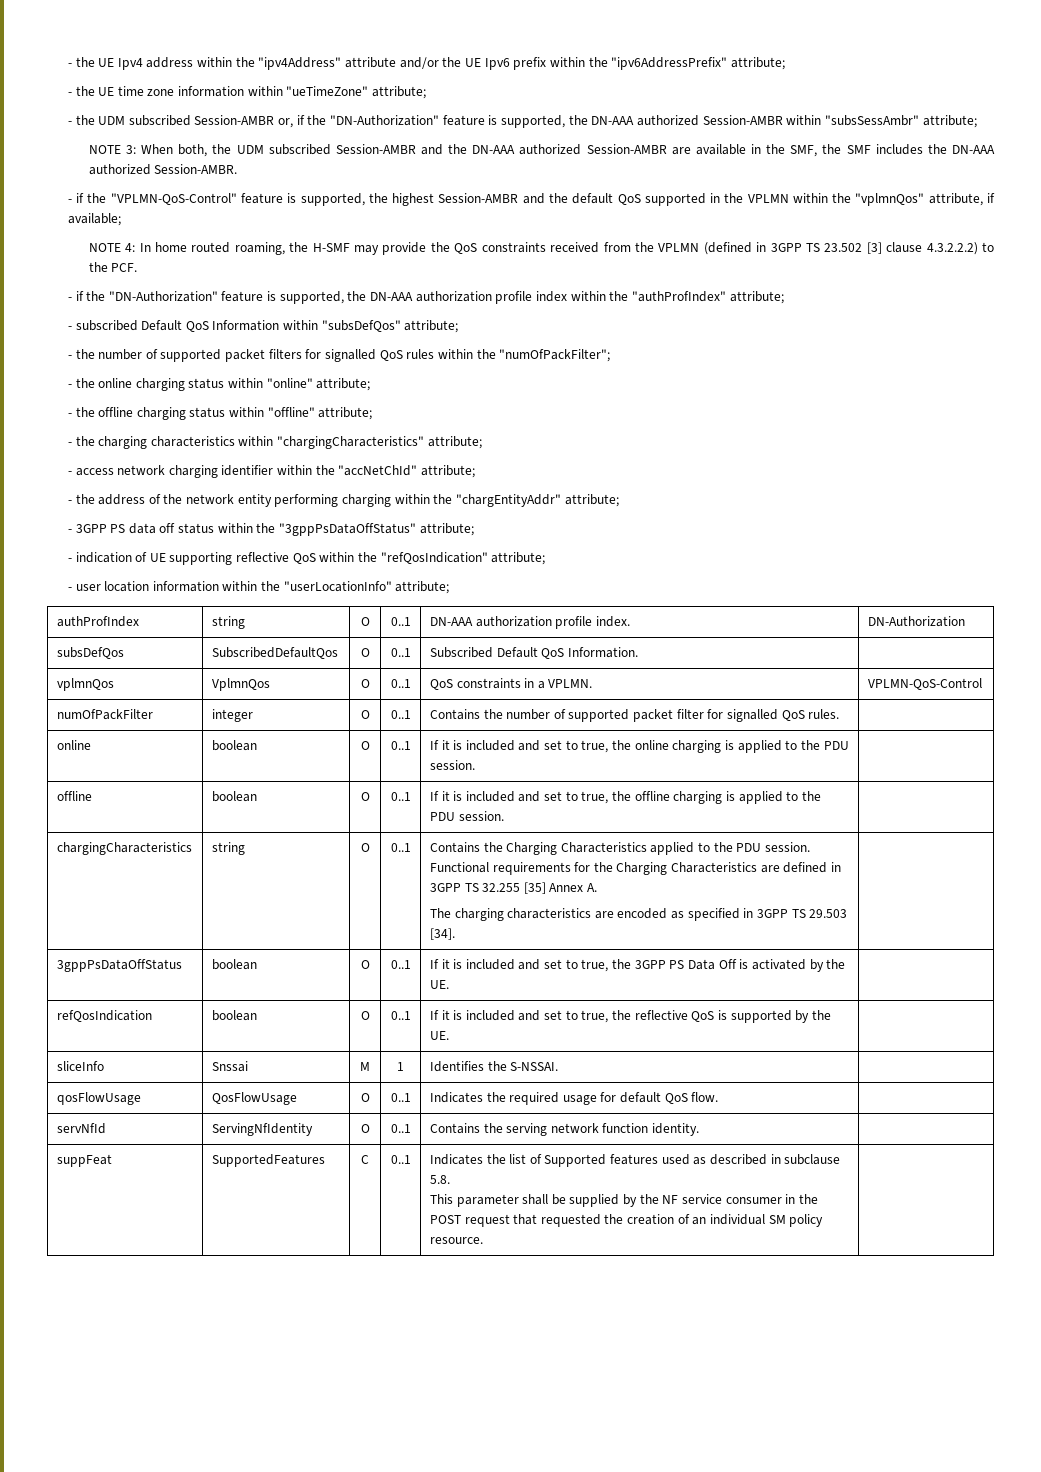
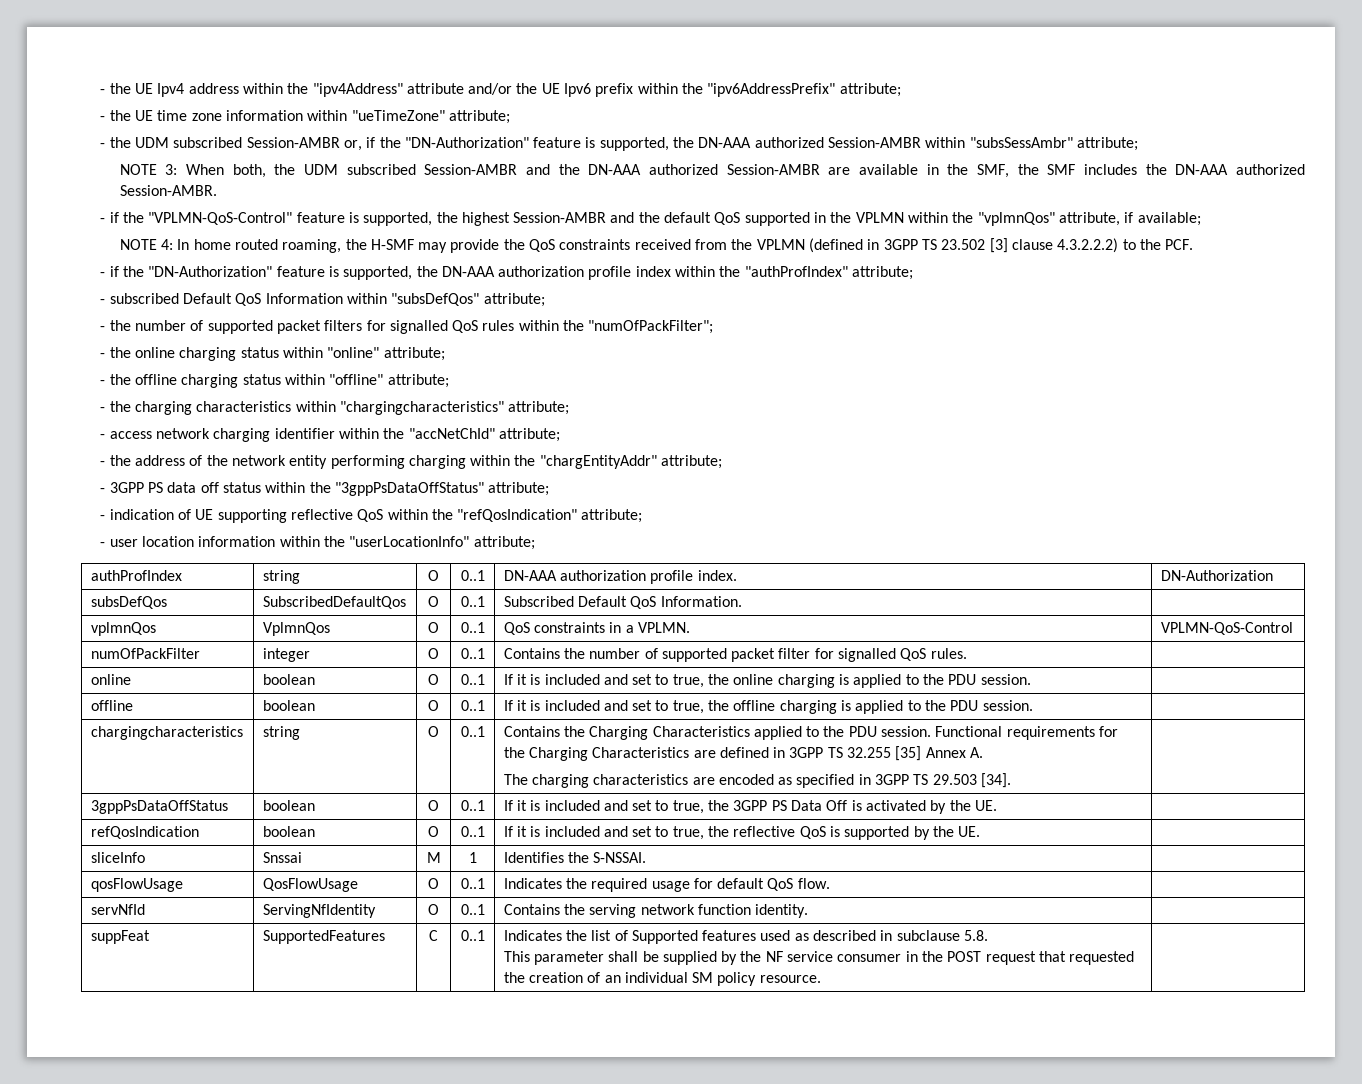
- - the charging characteristics within "chargingCharacteristics" attribute;
+ - the charging characteristics within "chargingcharacteristics" attribute;
- chargingCharacteristics | string | O | 0..1 | Contains the Charging Characteristics applied to the PDU session. Functional requirements for the Charging Characteristics are defined in 3GPP TS 32.255 [35] Annex A.
+ chargingcharacteristics | string | O | 0..1 | Contains the Charging Characteristics applied to the PDU session. Functional requirements for the Charging Characteristics are defined in 3GPP TS 32.255 [35] Annex A.

